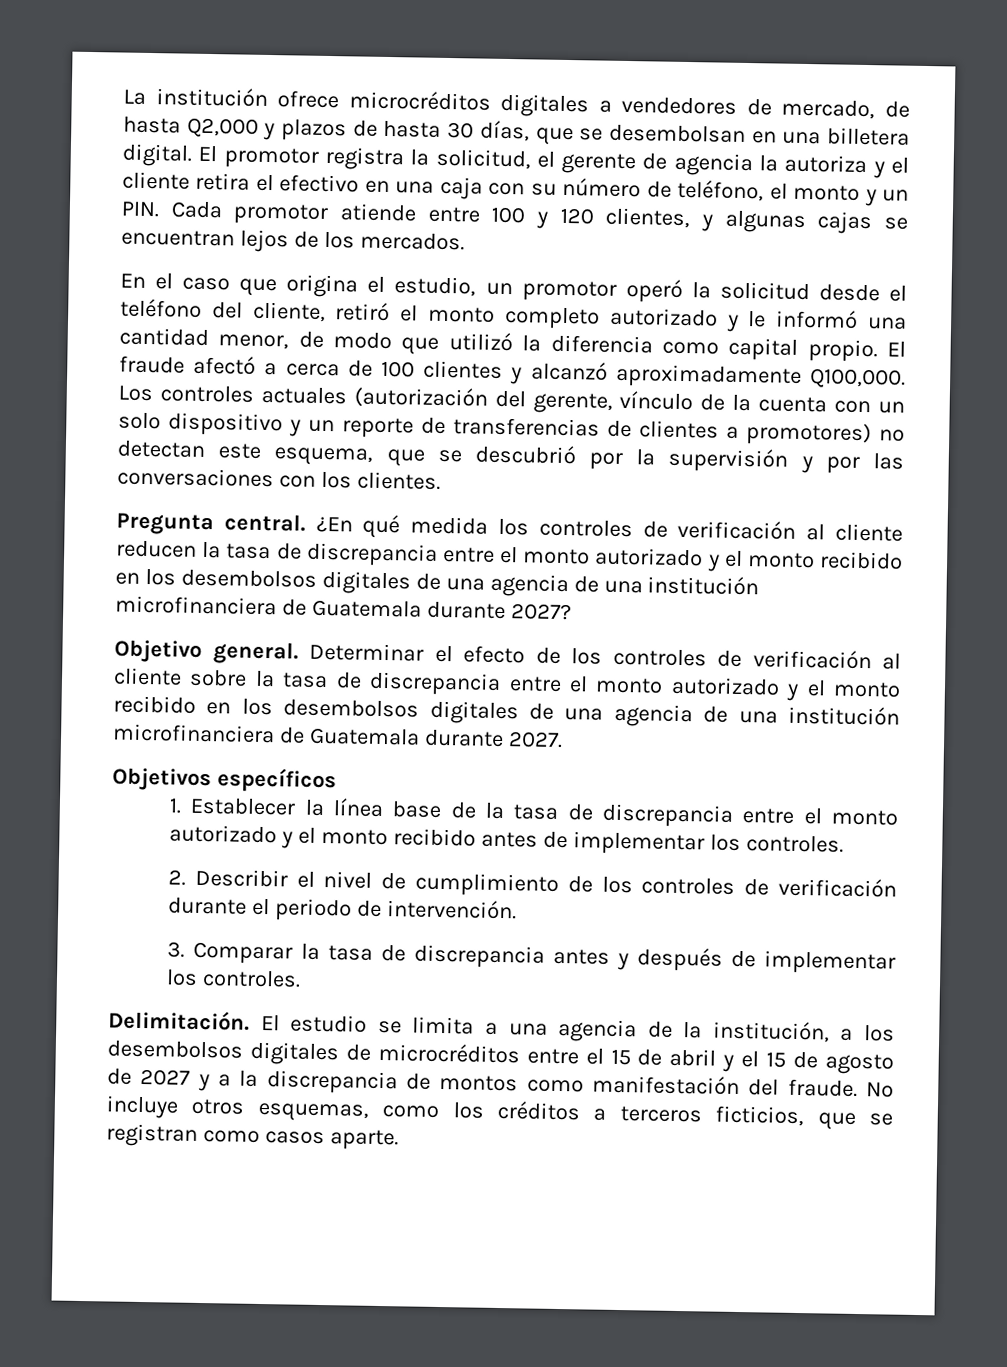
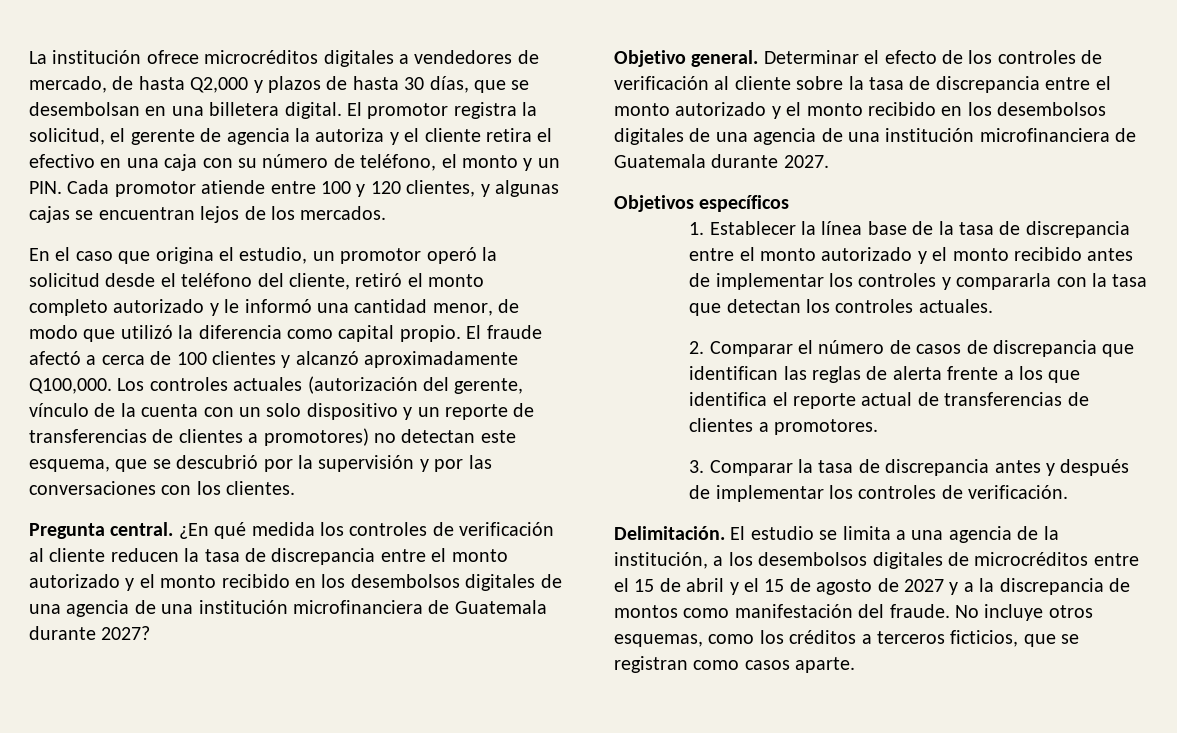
- 1. Establecer la línea base de la tasa de discrepancia entre el monto autorizado y el monto recibido antes de implementar los controles.
- 2. Describir el nivel de cumplimiento de los controles de verificación durante el periodo de intervención.
+ 1. Establecer la línea base de la tasa de discrepancia entre el monto autorizado y el monto recibido antes de implementar los controles y compararla con la tasa que detectan los controles actuales.
+ 2. Comparar el número de casos de discrepancia que identifican las reglas de alerta frente a los que identifica el reporte actual de transferencias de clientes a promotores.
- 3. Comparar la tasa de discrepancia antes y después de implementar los controles.
+ 3. Comparar la tasa de discrepancia antes y después de implementar los controles de verificación.

